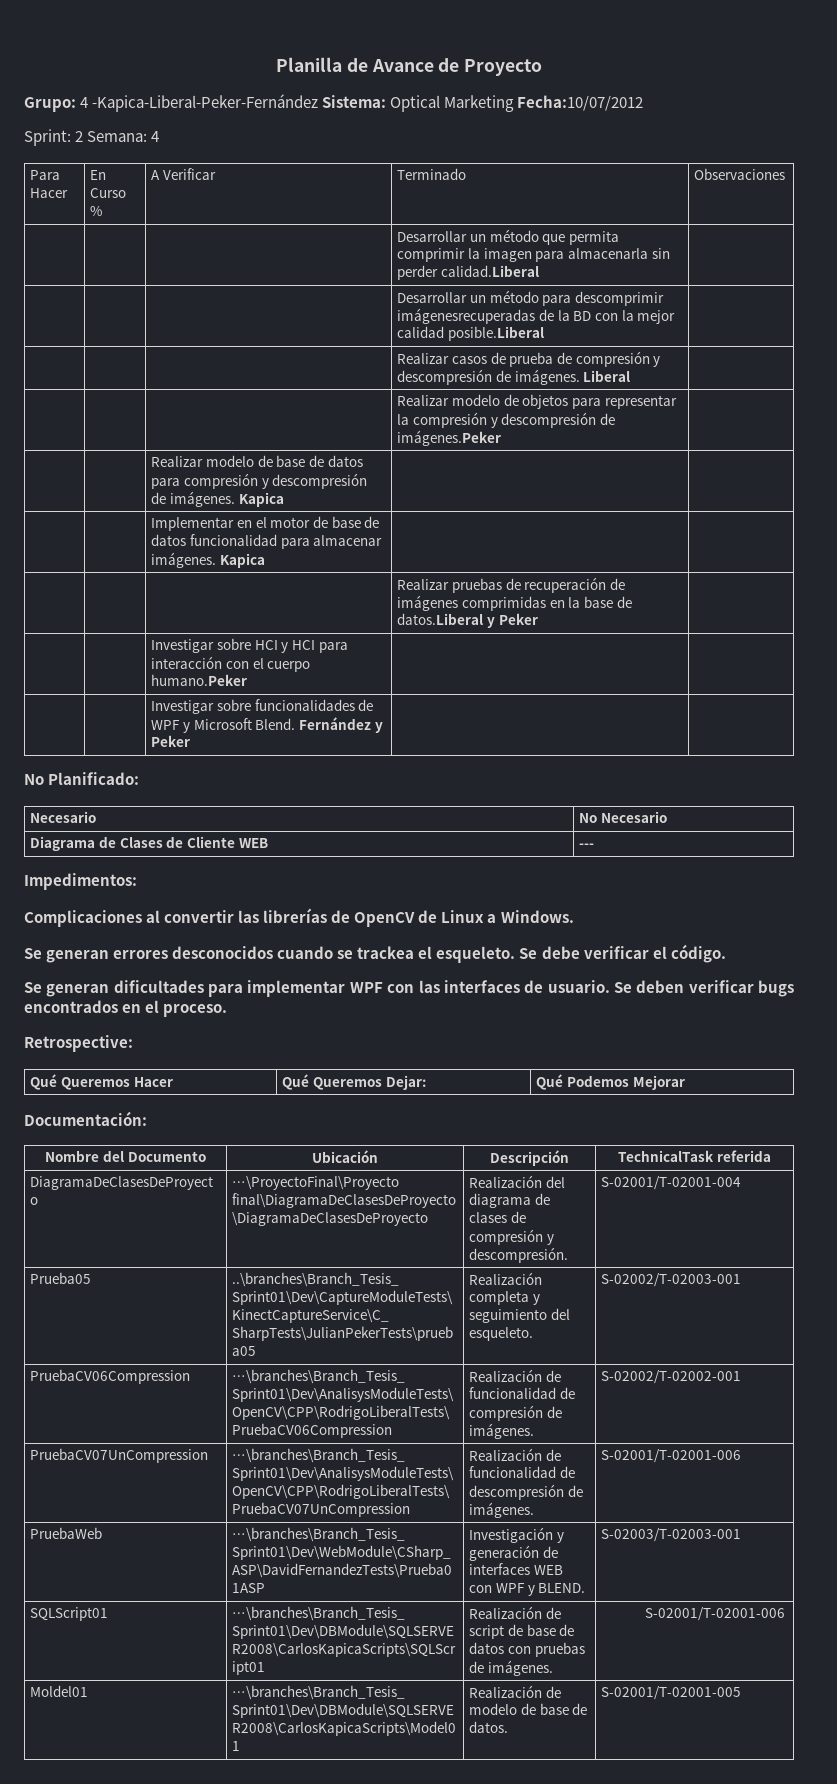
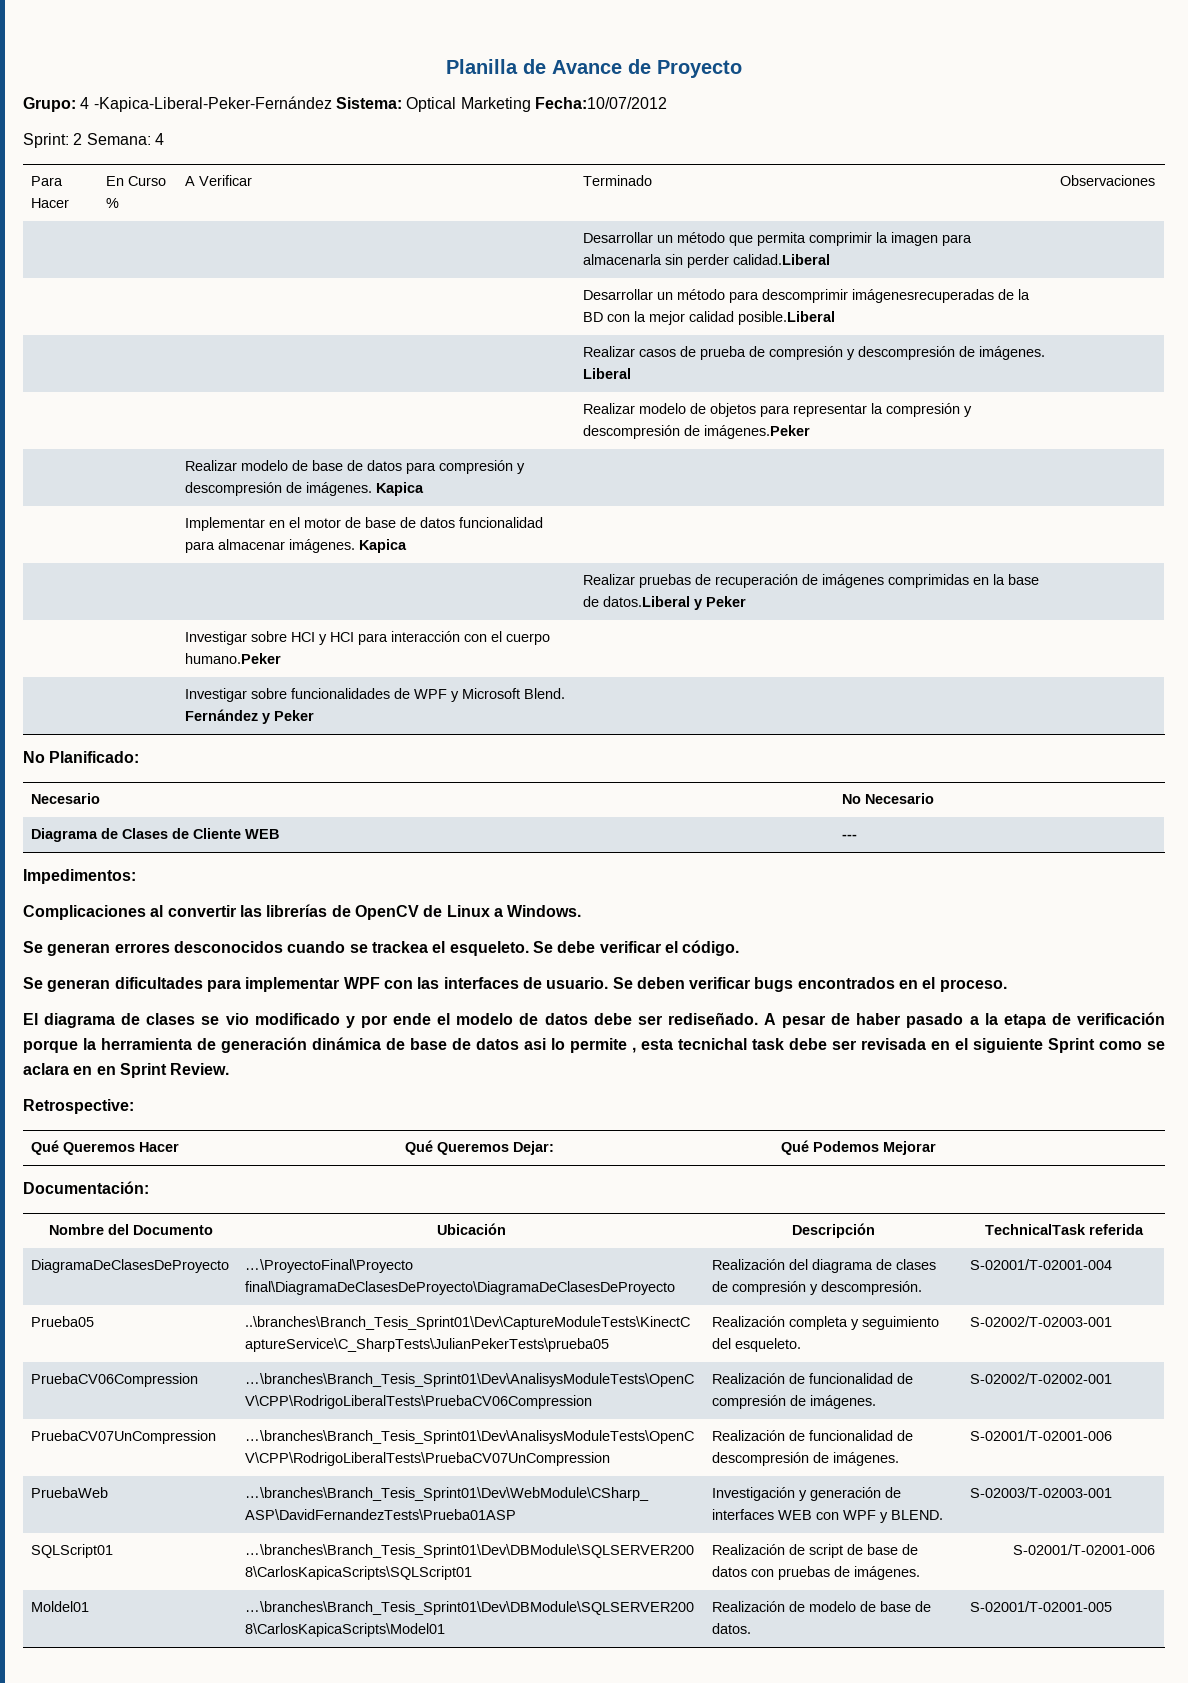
+ El diagrama de clases se vio modificado y por ende el modelo de datos debe ser rediseñado. A pesar de haber pasado a la etapa de verificación porque la herramienta de generación dinámica de base de datos asi lo permite , esta tecnichal task debe ser revisada en el siguiente Sprint como se aclara en en Sprint Review.

